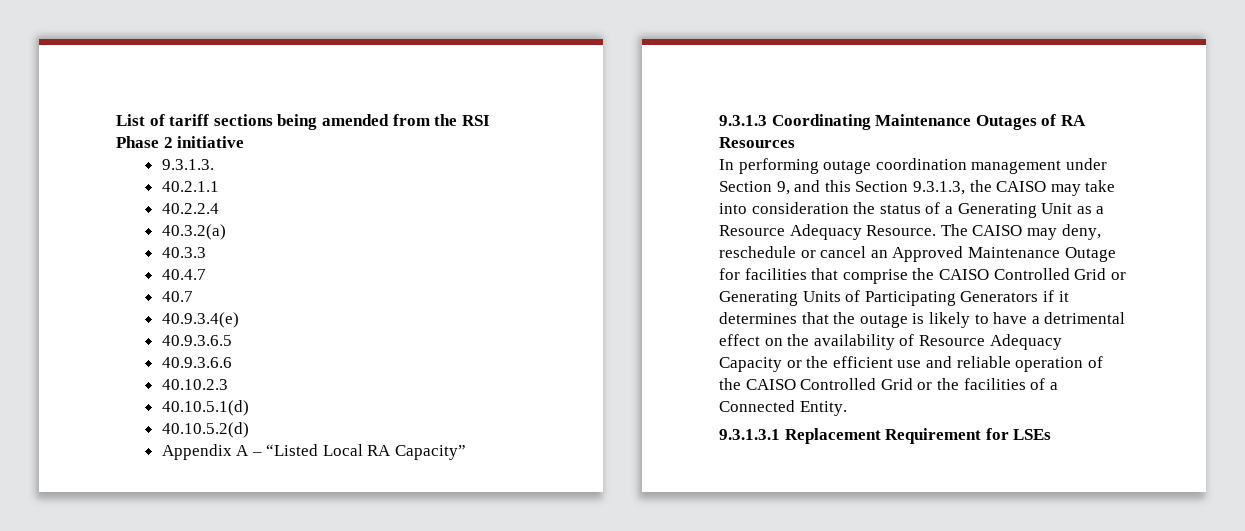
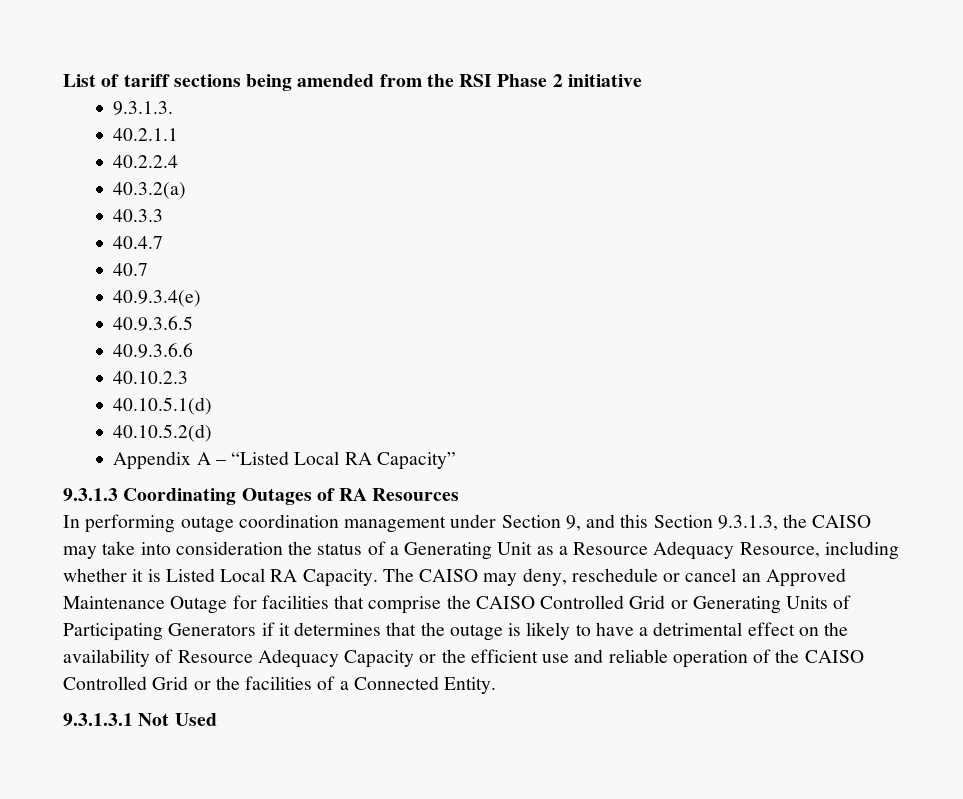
- 9.3.1.3 Coordinating Maintenance Outages of RA Resources
+ 9.3.1.3 Coordinating Outages of RA Resources
- In performing outage coordination management under Section 9, and this Section 9.3.1.3, the CAISO may take into consideration the status of a Generating Unit as a Resource Adequacy Resource.
+ In performing outage coordination management under Section 9, and this Section 9.3.1.3, the CAISO may take into consideration the status of a Generating Unit as a Resource Adequacy Resource, including whether it is Listed Local RA Capacity.
- 9.3.1.3.1 Replacement Requirement for LSEs
+ 9.3.1.3.1 Not Used

